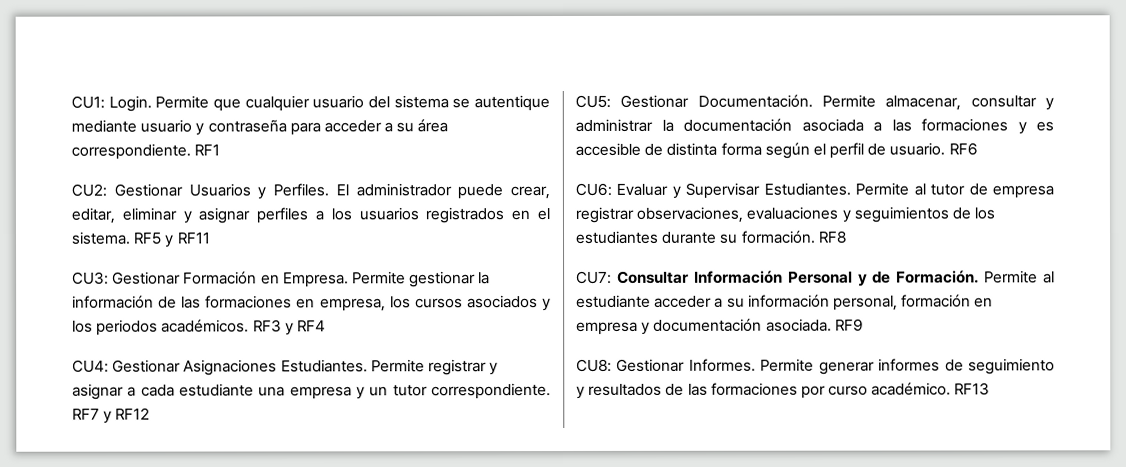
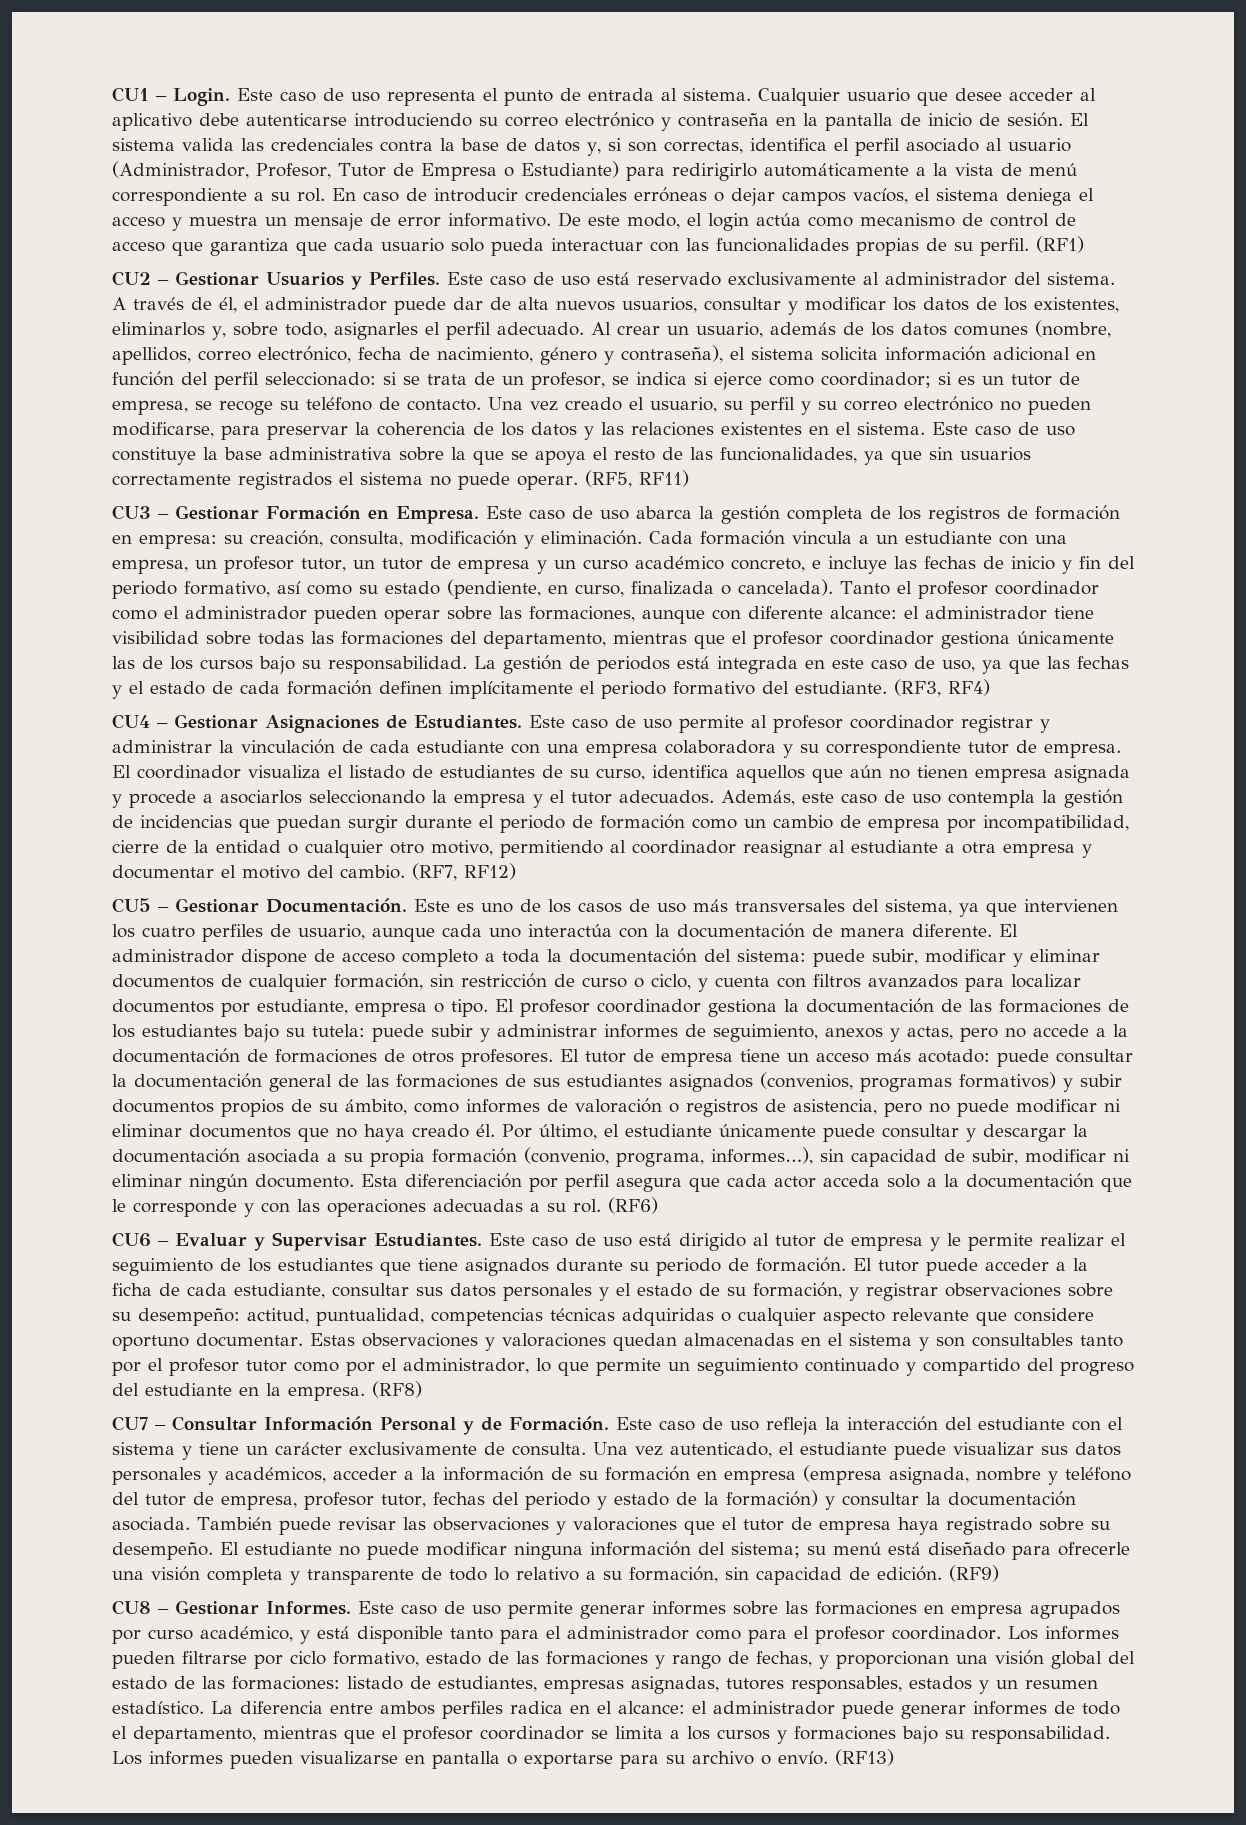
- CU1: Login. Permite que cualquier usuario del sistema se autentique mediante usuario y contraseña para acceder a su área correspondiente. RF1
- CU2: Gestionar Usuarios y Perfiles. El administrador puede crear, editar, eliminar y asignar perfiles a los usuarios registrados en el sistema. RF5 y RF11
- CU3: Gestionar Formación en Empresa. Permite gestionar la información de las formaciones en empresa, los cursos asociados y los periodos académicos. RF3 y RF4
- CU4: Gestionar Asignaciones Estudiantes. Permite registrar y asignar a cada estudiante una empresa y un tutor correspondiente. RF7 y RF12
- CU5: Gestionar Documentación. Permite almacenar, consultar y administrar la documentación asociada a las formaciones y es accesible de distinta forma según el perfil de usuario. RF6
- CU6: Evaluar y Supervisar Estudiantes. Permite al tutor de empresa registrar observaciones, evaluaciones y seguimientos de los estudiantes durante su formación. RF8
- CU7: Consultar Información Personal y de Formación.
+ CU1 – Login. Este caso de uso representa el punto de entrada al sistema. Cualquier usuario que desee acceder al aplicativo debe autenticarse introduciendo su correo electrónico y contraseña en la pantalla de inicio de sesión. El sistema valida las credenciales contra la base de datos y, si son correctas, identifica el perfil asociado al usuario (Administrador, Profesor, Tutor de Empresa o Estudiante) para redirigirlo automáticamente a la vista de menú correspondiente a su rol. En caso de introducir credenciales erróneas o dejar campos vacíos, el sistema deniega el acceso y muestra un mensaje de error informativo. De este modo, el login actúa como mecanismo de control de acceso que garantiza que cada usuario solo pueda interactuar con las funcionalidades propias de su perfil. (RF1)
+ CU2 – Gestionar Usuarios y Perfiles. Este caso de uso está reservado exclusivamente al administrador del sistema. A través de él, el administrador puede dar de alta nuevos usuarios, consultar y modificar los datos de los existentes, eliminarlos y, sobre todo, asignarles el perfil adecuado. Al crear un usuario, además de los datos comunes (nombre, apellidos, correo electrónico, fecha de nacimiento, género y contraseña), el sistema solicita información adicional en función del perfil seleccionado: si se trata de un profesor, se indica si ejerce como coordinador; si es un tutor de empresa, se recoge su teléfono de contacto. Una vez creado el usuario, su perfil y su correo electrónico no pueden modificarse, para preservar la coherencia de los datos y las relaciones existentes en el sistema. Este caso de uso constituye la base administrativa sobre la que se apoya el resto de las funcionalidades, ya que sin usuarios correctamente registrados el sistema no puede operar. (RF5, RF11)
+ CU3 – Gestionar Formación en Empresa. Este caso de uso abarca la gestión completa de los registros de formación en empresa: su creación, consulta, modificación y eliminación. Cada formación vincula a un estudiante con una empresa, un profesor tutor, un tutor de empresa y un curso académico concreto, e incluye las fechas de inicio y fin del periodo formativo, así como su estado (pendiente, en curso, finalizada o cancelada). Tanto el profesor coordinador como el administrador pueden operar sobre las formaciones, aunque con diferente alcance: el administrador tiene visibilidad sobre todas las formaciones del departamento, mientras que el profesor coordinador gestiona únicamente las de los cursos bajo su responsabilidad. La gestión de periodos está integrada en este caso de uso, ya que las fechas y el estado de cada formación definen implícitamente el periodo formativo del estudiante. (RF3, RF4)
+ CU4 – Gestionar Asignaciones de Estudiantes. Este caso de uso permite al profesor coordinador registrar y administrar la vinculación de cada estudiante con una empresa colaboradora y su correspondiente tutor de empresa. El coordinador visualiza el listado de estudiantes de su curso, identifica aquellos que aún no tienen empresa asignada y procede a asociarlos seleccionando la empresa y el tutor adecuados. Además, este caso de uso contempla la gestión de incidencias que puedan surgir durante el periodo de formación como un cambio de empresa por incompatibilidad, cierre de la entidad o cualquier otro motivo, permitiendo al coordinador reasignar al estudiante a otra empresa y documentar el motivo del cambio. (RF7, RF12)
+ CU5 – Gestionar Documentación. Este es uno de los casos de uso más transversales del sistema, ya que intervienen los cuatro perfiles de usuario, aunque cada uno interactúa con la documentación de manera diferente. El administrador dispone de acceso completo a toda la documentación del sistema: puede subir, modificar y eliminar documentos de cualquier formación, sin restricción de curso o ciclo, y cuenta con filtros avanzados para localizar documentos por estudiante, empresa o tipo. El profesor coordinador gestiona la documentación de las formaciones de los estudiantes bajo su tutela: puede subir y administrar informes de seguimiento, anexos y actas, pero no accede a la documentación de formaciones de otros profesores. El tutor de empresa tiene un acceso más acotado: puede consultar la documentación general de las formaciones de sus estudiantes asignados (convenios, programas formativos) y subir documentos propios de su ámbito, como informes de valoración o registros de asistencia, pero no puede modificar ni eliminar documentos que no haya creado él. Por último, el estudiante únicamente puede consultar y descargar la documentación asociada a su propia formación (convenio, programa, informes…), sin capacidad de subir, modificar ni eliminar ningún documento. Esta diferenciación por perfil asegura que cada actor acceda solo a la documentación que le corresponde y con las operaciones adecuadas a su rol. (RF6)
+ CU6 – Evaluar y Supervisar Estudiantes. Este caso de uso está dirigido al tutor de empresa y le permite realizar el seguimiento de los estudiantes que tiene asignados durante su periodo de formación. El tutor puede acceder a la ficha de cada estudiante, consultar sus datos personales y el estado de su formación, y registrar observaciones sobre su desempeño: actitud, puntualidad, competencias técnicas adquiridas o cualquier aspecto relevante que considere oportuno documentar. Estas observaciones y valoraciones quedan almacenadas en el sistema y son consultables tanto por el profesor tutor como por el administrador, lo que permite un seguimiento continuado y compartido del progreso del estudiante en la empresa. (RF8)
+ CU7 – Consultar Información Personal y de Formación.
- Permite al estudiante acceder a su información personal, formación en empresa y documentación asociada. RF9
- CU8: Gestionar Informes. Permite generar informes de seguimiento y resultados de las formaciones por curso académico. RF13
+ Este caso de uso refleja la interacción del estudiante con el sistema y tiene un carácter exclusivamente de consulta. Una vez autenticado, el estudiante puede visualizar sus datos personales y académicos, acceder a la información de su formación en empresa (empresa asignada, nombre y teléfono del tutor de empresa, profesor tutor, fechas del periodo y estado de la formación) y consultar la documentación asociada. También puede revisar las observaciones y valoraciones que el tutor de empresa haya registrado sobre su desempeño. El estudiante no puede modificar ninguna información del sistema; su menú está diseñado para ofrecerle una visión completa y transparente de todo lo relativo a su formación, sin capacidad de edición. (RF9)
+ CU8 – Gestionar Informes. Este caso de uso permite generar informes sobre las formaciones en empresa agrupados por curso académico, y está disponible tanto para el administrador como para el profesor coordinador. Los informes pueden filtrarse por ciclo formativo, estado de las formaciones y rango de fechas, y proporcionan una visión global del estado de las formaciones: listado de estudiantes, empresas asignadas, tutores responsables, estados y un resumen estadístico. La diferencia entre ambos perfiles radica en el alcance: el administrador puede generar informes de todo el departamento, mientras que el profesor coordinador se limita a los cursos y formaciones bajo su responsabilidad. Los informes pueden visualizarse en pantalla o exportarse para su archivo o envío. (RF13)

